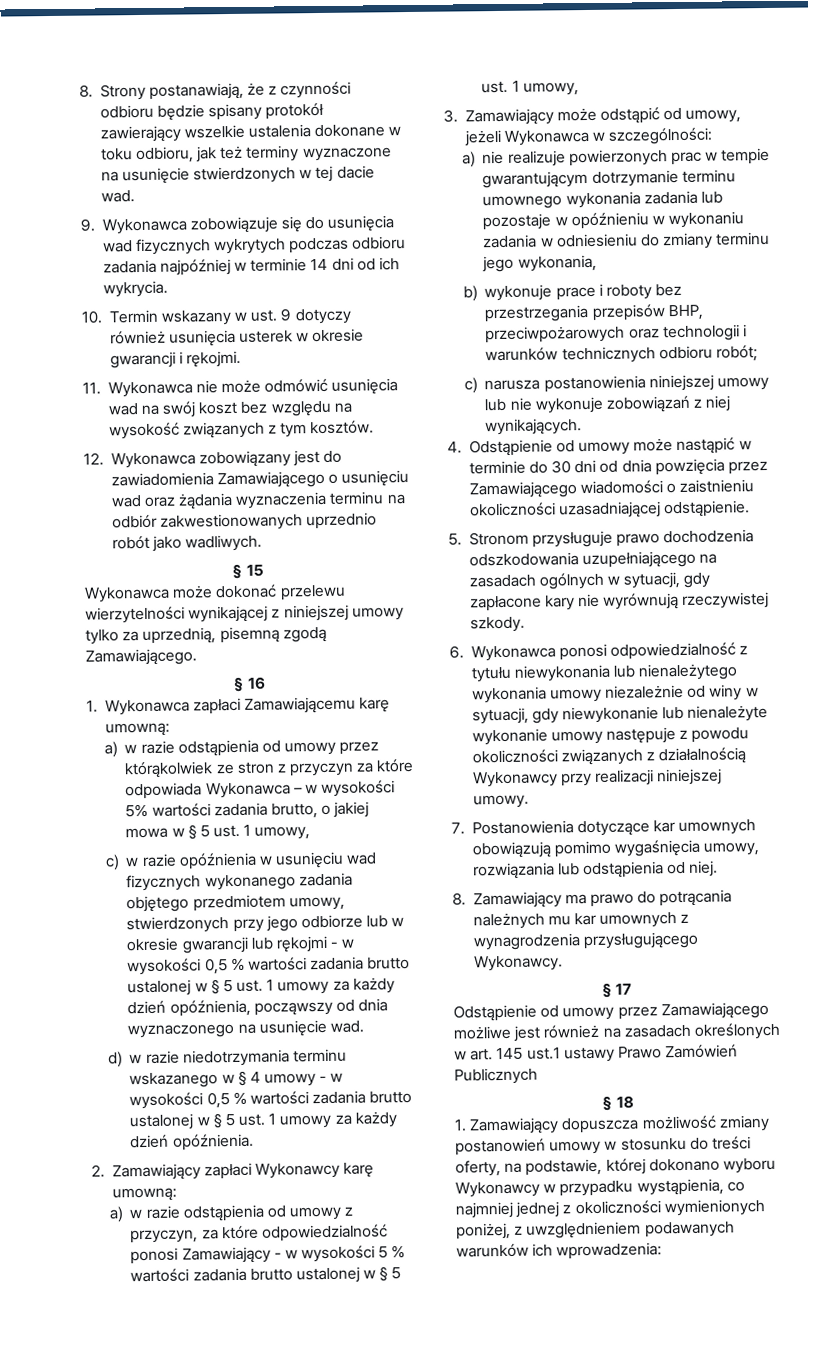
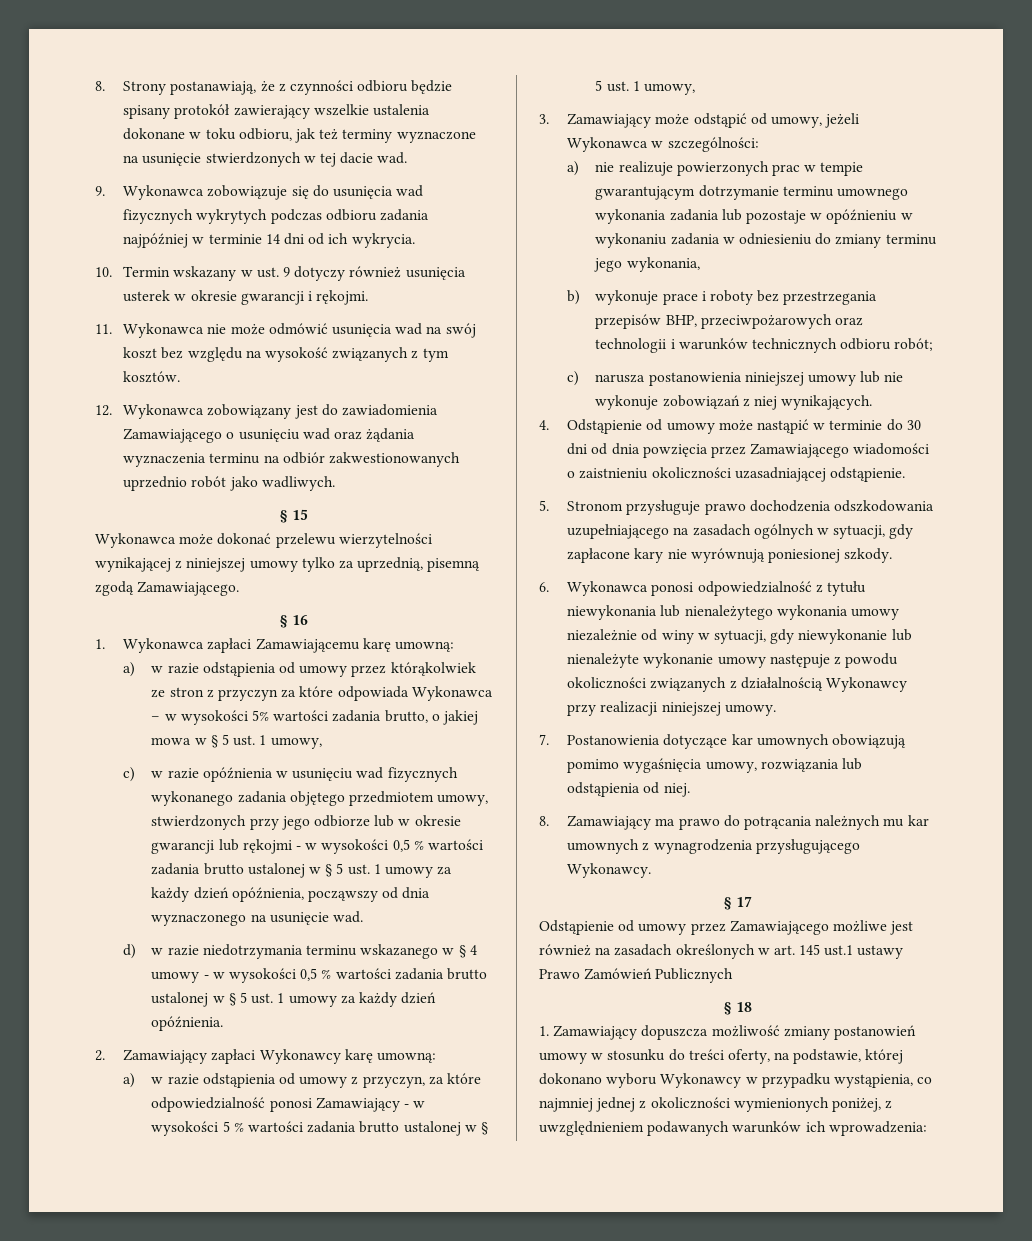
- 5. Stronom przysługuje prawo dochodzenia odszkodowania uzupełniającego na zasadach ogólnych w sytuacji, gdy zapłacone kary nie wyrównują rzeczywistej szkody.
+ 5. Stronom przysługuje prawo dochodzenia odszkodowania uzupełniającego na zasadach ogólnych w sytuacji, gdy zapłacone kary nie wyrównują poniesionej szkody.

